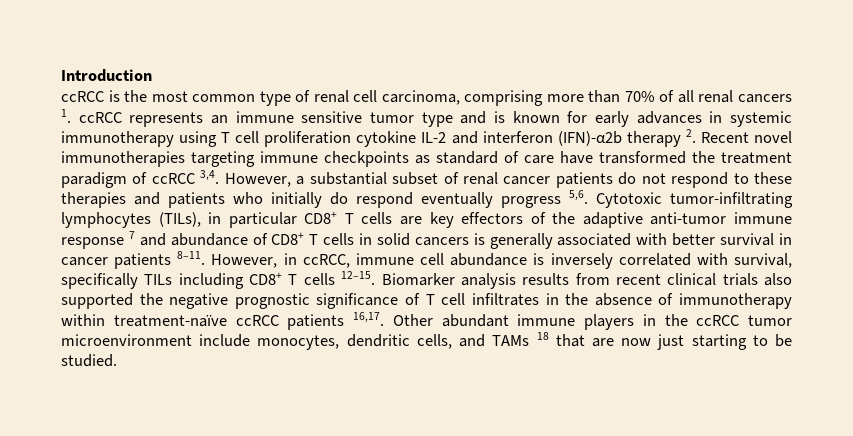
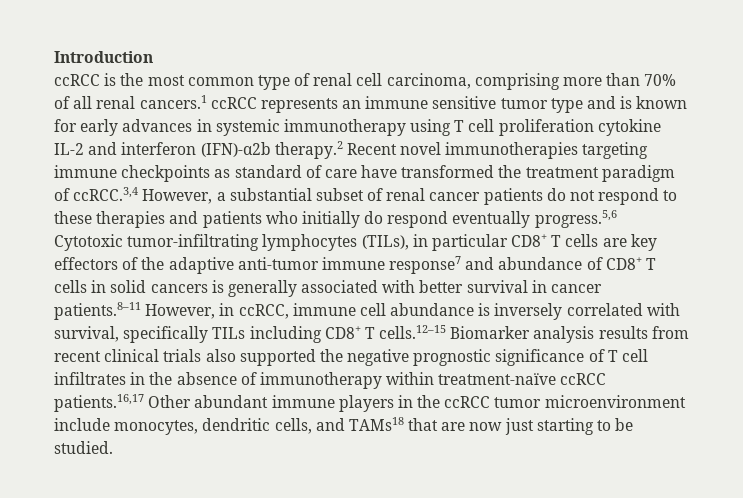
- ccRCC is the most common type of renal cell carcinoma, comprising more than 70% of all renal cancers 1. ccRCC represents an immune sensitive tumor type and is known for early advances in systemic immunotherapy using T cell proliferation cytokine IL-2 and interferon (IFN)-α2b therapy 2. Recent novel immunotherapies targeting immune checkpoints as standard of care have transformed the treatment paradigm of ccRCC 3,4. However, a substantial subset of renal cancer patients do not respond to these therapies and patients who initially do respond eventually progress 5,6. Cytotoxic tumor-infiltrating lymphocytes (TILs), in particular CD8+ T cells are key effectors of the adaptive anti-tumor immune response 7 and abundance of CD8+ T cells in solid cancers is generally associated with better survival in cancer patients 8–11. However, in ccRCC, immune cell abundance is inversely correlated with survival, specifically TILs including CD8+ T cells 12–15. Biomarker analysis results from recent clinical trials also supported the negative prognostic significance of T cell infiltrates in the absence of immunotherapy within treatment-naïve ccRCC patients 16,17. Other abundant immune players in the ccRCC tumor microenvironment include monocytes, dendritic cells, and TAMs 18 that are now just starting to be studied.
+ ccRCC is the most common type of renal cell carcinoma, comprising more than 70% of all renal cancers.1 ccRCC represents an immune sensitive tumor type and is known for early advances in systemic immunotherapy using T cell proliferation cytokine IL-2 and interferon (IFN)-α2b therapy.2 Recent novel immunotherapies targeting immune checkpoints as standard of care have transformed the treatment paradigm of ccRCC.3,4 However, a substantial subset of renal cancer patients do not respond to these therapies and patients who initially do respond eventually progress.5,6 Cytotoxic tumor-infiltrating lymphocytes (TILs), in particular CD8+ T cells are key effectors of the adaptive anti-tumor immune response7 and abundance of CD8+ T cells in solid cancers is generally associated with better survival in cancer patients.8–11 However, in ccRCC, immune cell abundance is inversely correlated with survival, specifically TILs including CD8+ T cells.12–15 Biomarker analysis results from recent clinical trials also supported the negative prognostic significance of T cell infiltrates in the absence of immunotherapy within treatment-naïve ccRCC patients.16,17 Other abundant immune players in the ccRCC tumor microenvironment include monocytes, dendritic cells, and TAMs18 that are now just starting to be studied.

